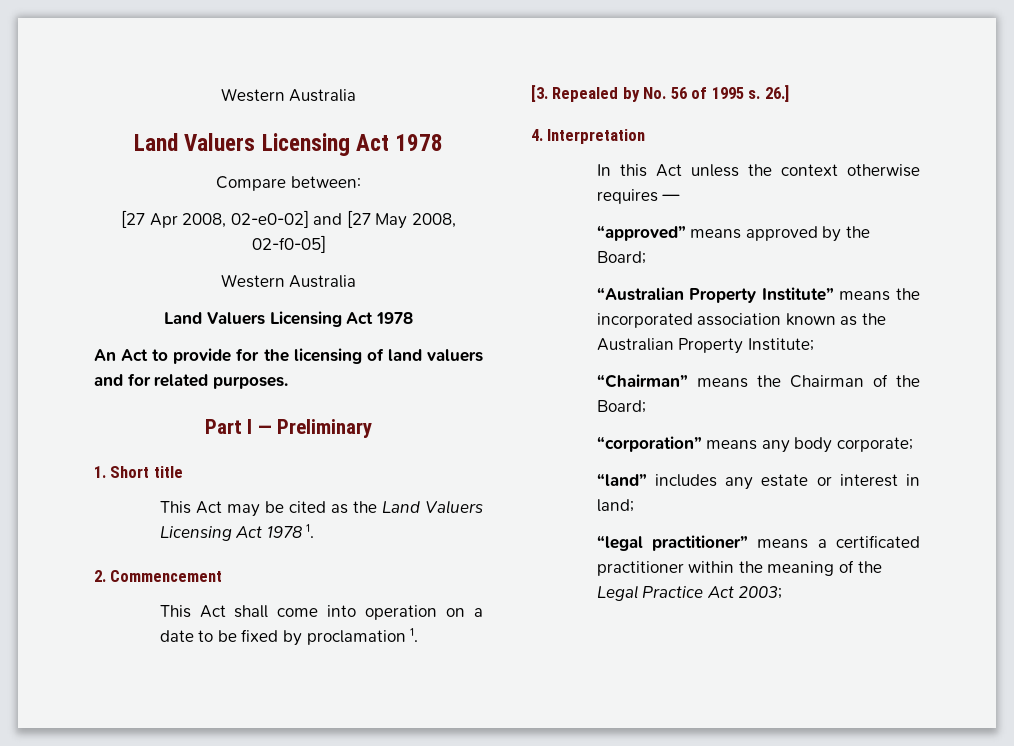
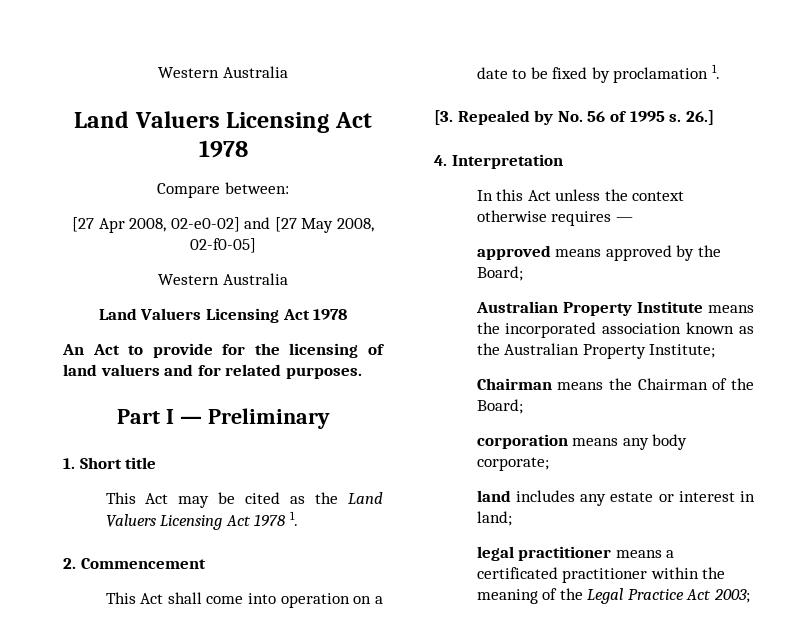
- “approved” means approved by the Board;
+ approved means approved by the Board;
- “Australian Property Institute” means the incorporated association known as the Australian Property Institute;
+ Australian Property Institute means the incorporated association known as the Australian Property Institute;
- “Chairman” means the Chairman of the Board;
+ Chairman means the Chairman of the Board;
- “corporation” means any body corporate;
+ corporation means any body corporate;
- “land” includes any estate or interest in land;
+ land includes any estate or interest in land;
- “legal practitioner” means a certificated practitioner within the meaning of the Legal Practice Act 2003;
+ legal practitioner means a certificated practitioner within the meaning of the Legal Practice Act 2003;

